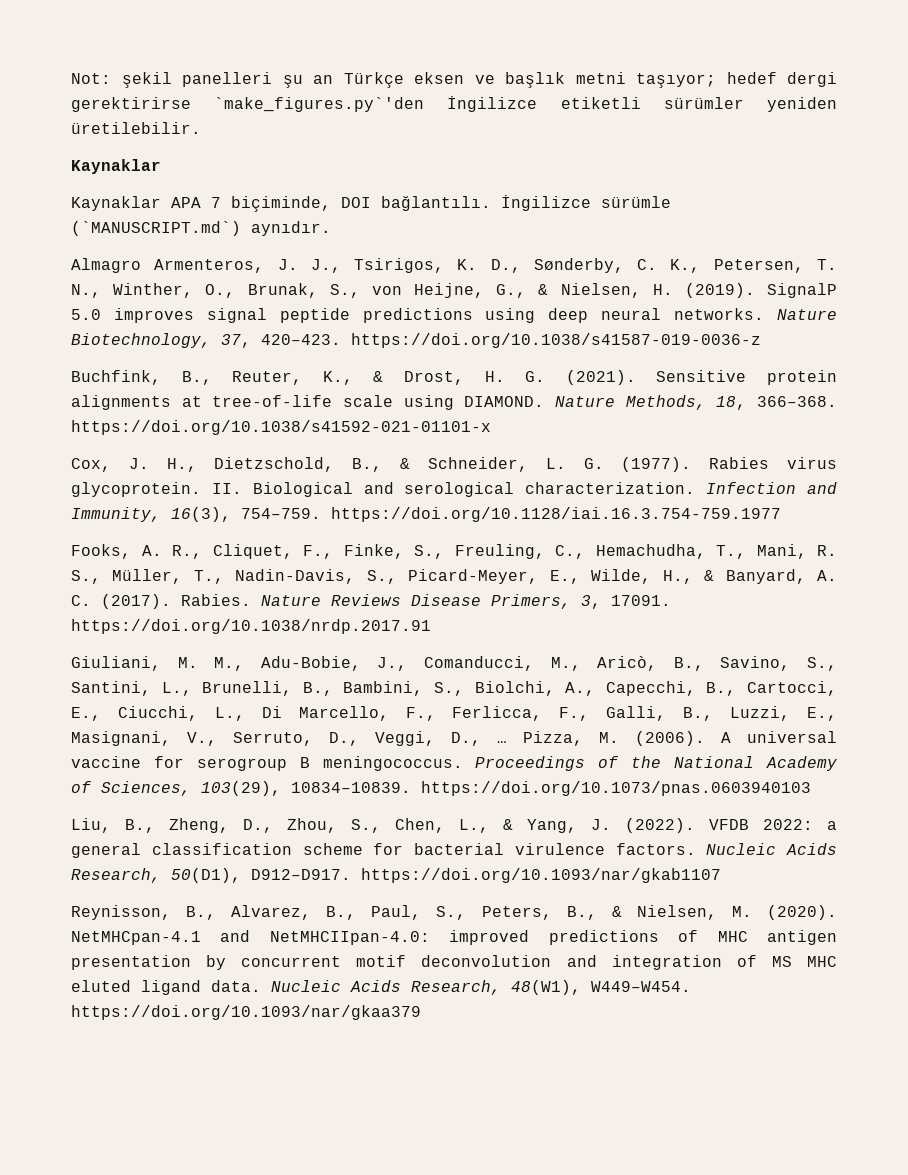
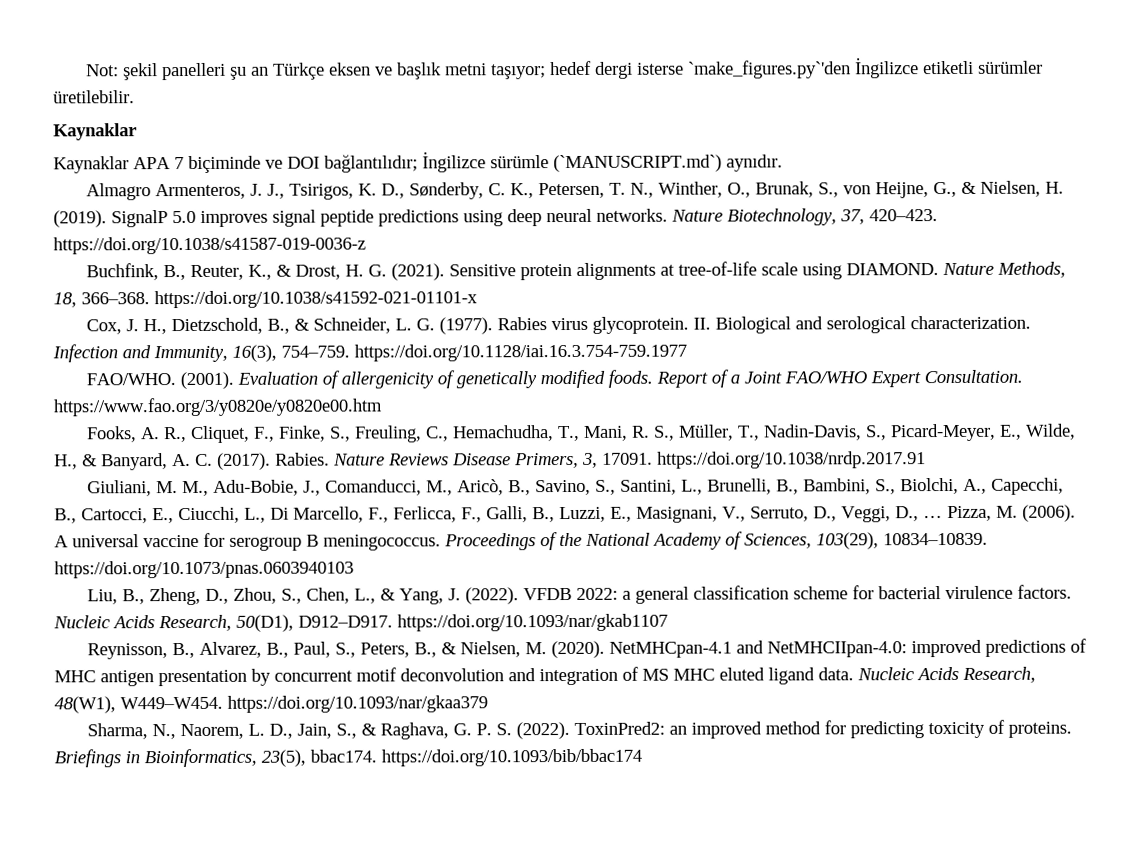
- Not: şekil panelleri şu an Türkçe eksen ve başlık metni taşıyor; hedef dergi gerektirirse `make_figures.py`'den İngilizce etiketli sürümler yeniden üretilebilir.
+ Not: şekil panelleri şu an Türkçe eksen ve başlık metni taşıyor; hedef dergi isterse `make_figures.py`'den İngilizce etiketli sürümler üretilebilir.
- Kaynaklar APA 7 biçiminde, DOI bağlantılı. İngilizce sürümle (`MANUSCRIPT.md`) aynıdır.
+ Kaynaklar APA 7 biçiminde ve DOI bağlantılıdır; İngilizce sürümle (`MANUSCRIPT.md`) aynıdır.
+ FAO/WHO. (2001). Evaluation of allergenicity of genetically modified foods. Report of a Joint FAO/WHO Expert Consultation. https://www.fao.org/3/y0820e/y0820e00.htm
+ Sharma, N., Naorem, L. D., Jain, S., & Raghava, G. P. S. (2022). ToxinPred2: an improved method for predicting toxicity of proteins. Briefings in Bioinformatics, 23(5), bbac174. https://doi.org/10.1093/bib/bbac174

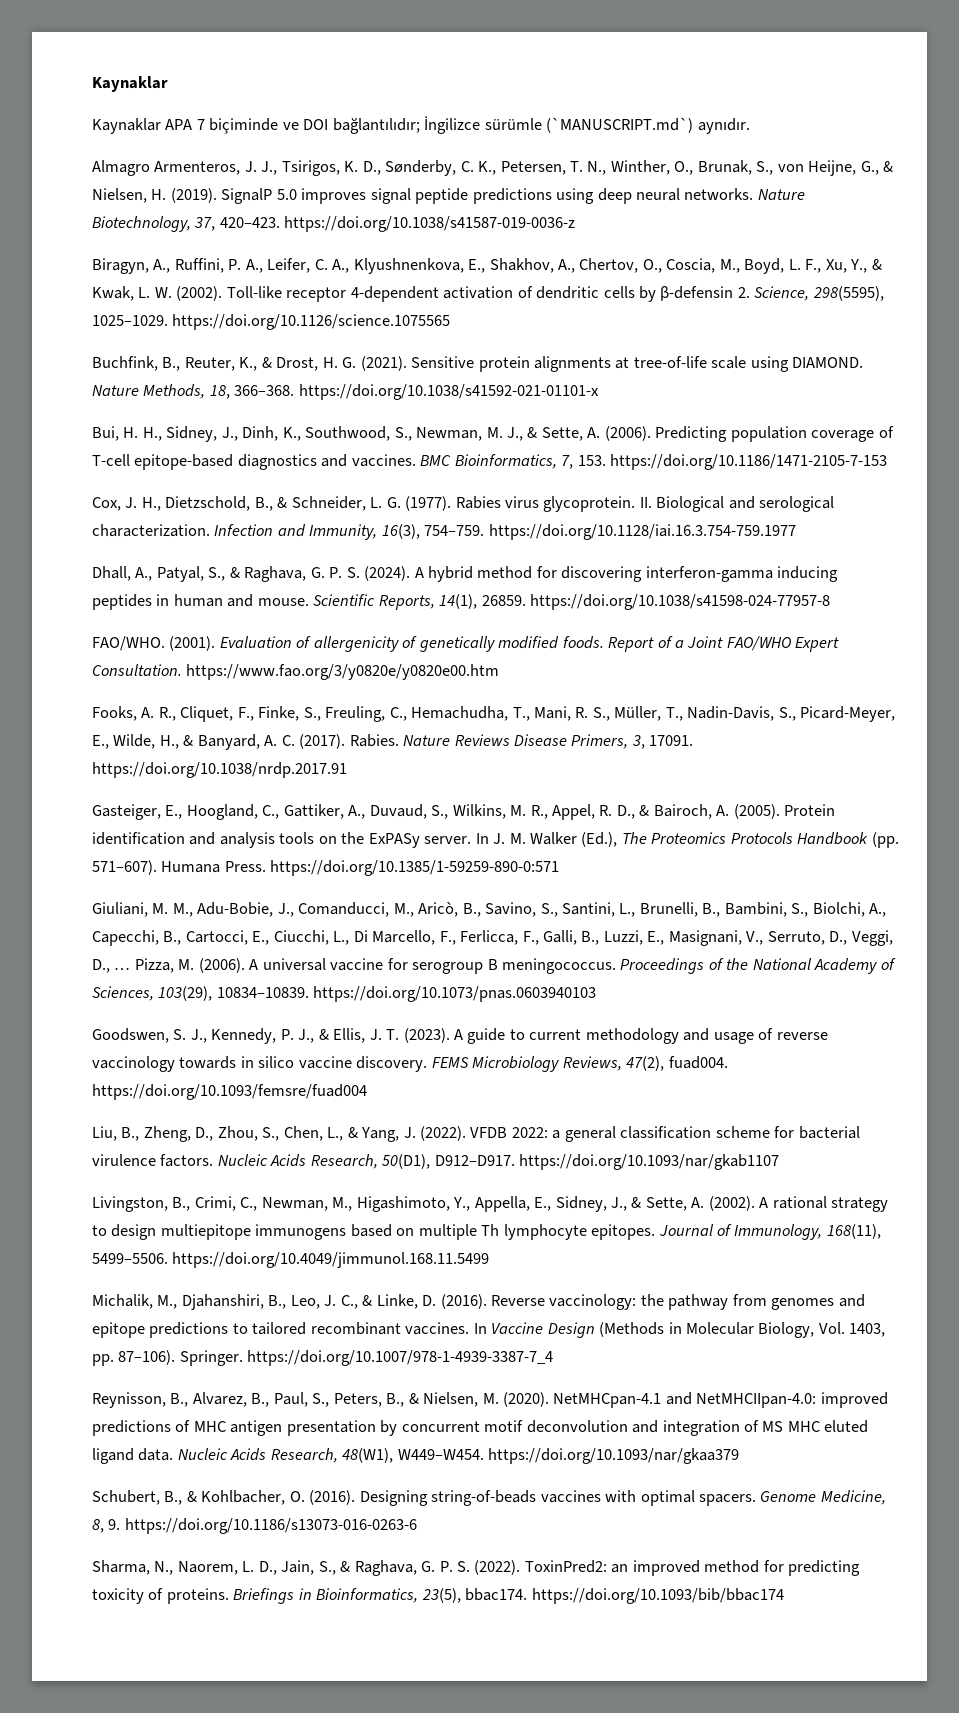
- Not: şekil panelleri şu an Türkçe eksen ve başlık metni taşıyor; hedef dergi isterse `make_figures.py`'den İngilizce etiketli sürümler üretilebilir.
+ Biragyn, A., Ruffini, P. A., Leifer, C. A., Klyushnenkova, E., Shakhov, A., Chertov, O., Coscia, M., Boyd, L. F., Xu, Y., & Kwak, L. W. (2002). Toll-like receptor 4-dependent activation of dendritic cells by β-defensin 2. Science, 298(5595), 1025–1029. https://doi.org/10.1126/science.1075565
+ Bui, H. H., Sidney, J., Dinh, K., Southwood, S., Newman, M. J., & Sette, A. (2006). Predicting population coverage of T-cell epitope-based diagnostics and vaccines. BMC Bioinformatics, 7, 153. https://doi.org/10.1186/1471-2105-7-153
+ Dhall, A., Patyal, S., & Raghava, G. P. S. (2024). A hybrid method for discovering interferon-gamma inducing peptides in human and mouse. Scientific Reports, 14(1), 26859. https://doi.org/10.1038/s41598-024-77957-8
+ Gasteiger, E., Hoogland, C., Gattiker, A., Duvaud, S., Wilkins, M. R., Appel, R. D., & Bairoch, A. (2005). Protein identification and analysis tools on the ExPASy server. In J. M. Walker (Ed.), The Proteomics Protocols Handbook (pp. 571–607). Humana Press. https://doi.org/10.1385/1-59259-890-0:571
+ Goodswen, S. J., Kennedy, P. J., & Ellis, J. T. (2023). A guide to current methodology and usage of reverse vaccinology towards in silico vaccine discovery. FEMS Microbiology Reviews, 47(2), fuad004. https://doi.org/10.1093/femsre/fuad004
+ Livingston, B., Crimi, C., Newman, M., Higashimoto, Y., Appella, E., Sidney, J., & Sette, A. (2002). A rational strategy to design multiepitope immunogens based on multiple Th lymphocyte epitopes. Journal of Immunology, 168(11), 5499–5506. https://doi.org/10.4049/jimmunol.168.11.5499
+ Michalik, M., Djahanshiri, B., Leo, J. C., & Linke, D. (2016). Reverse vaccinology: the pathway from genomes and epitope predictions to tailored recombinant vaccines. In Vaccine Design (Methods in Molecular Biology, Vol. 1403, pp. 87–106). Springer. https://doi.org/10.1007/978-1-4939-3387-7_4
+ Schubert, B., & Kohlbacher, O. (2016). Designing string-of-beads vaccines with optimal spacers. Genome Medicine, 8, 9. https://doi.org/10.1186/s13073-016-0263-6

